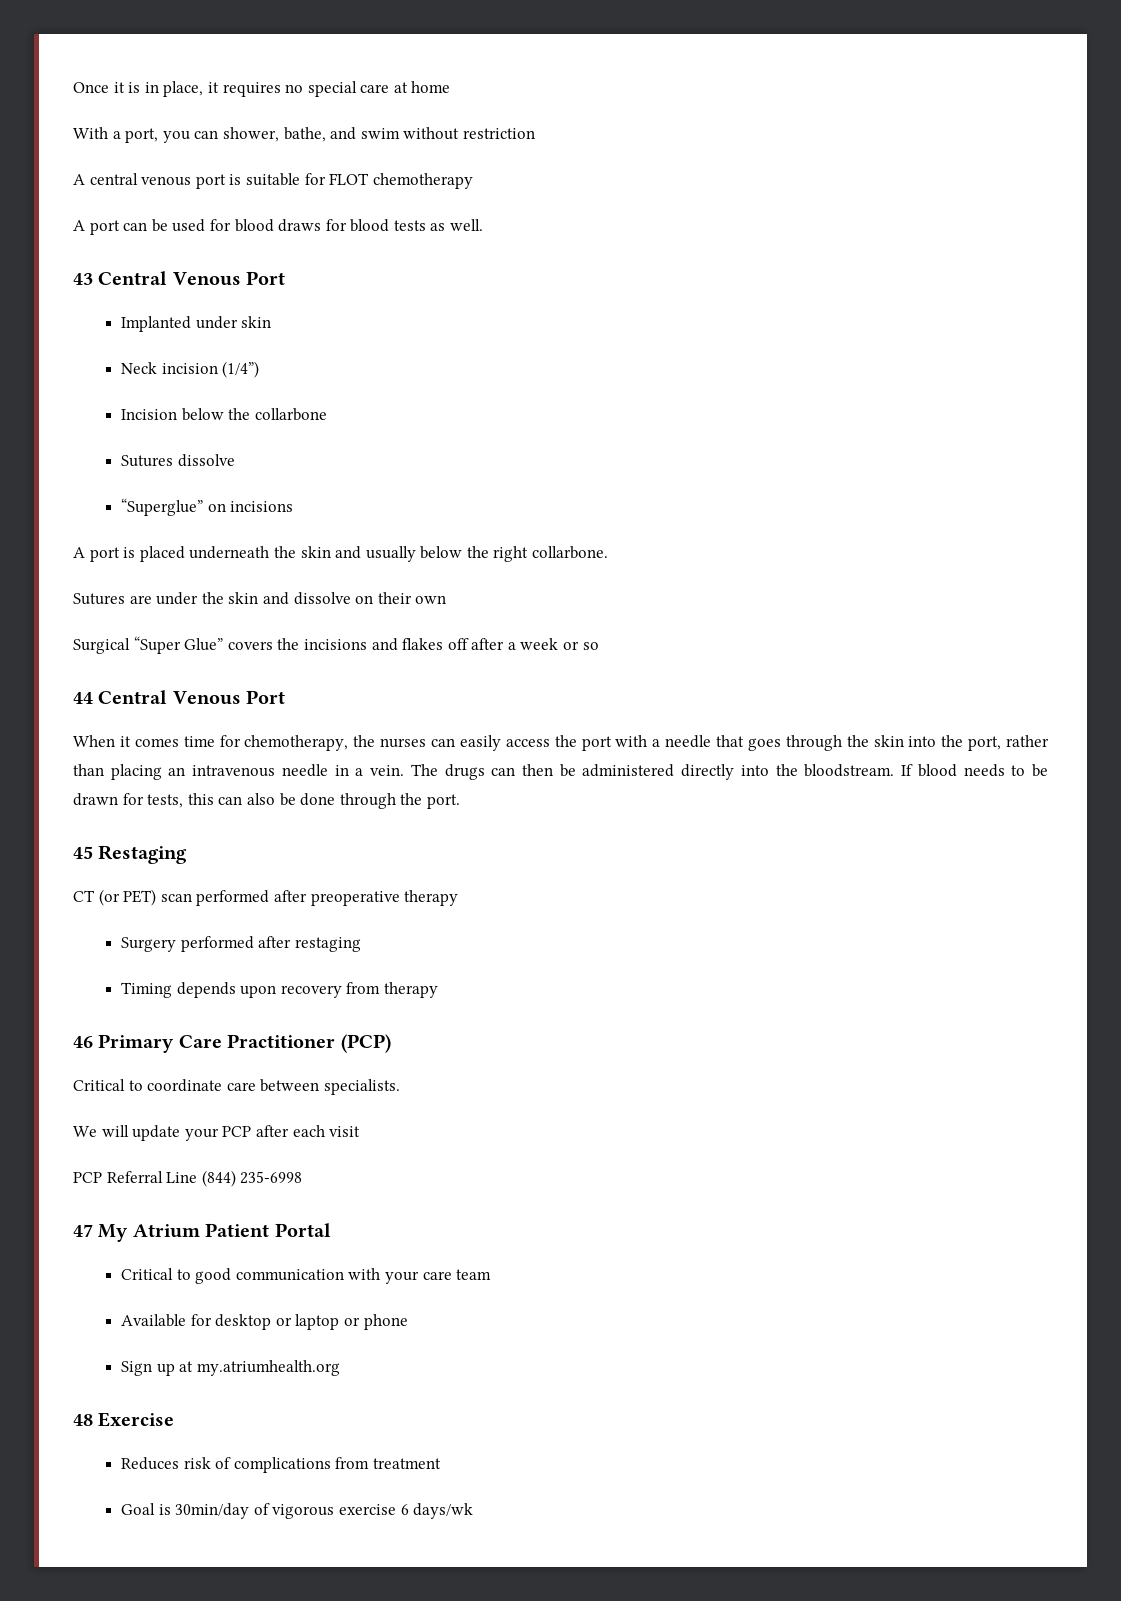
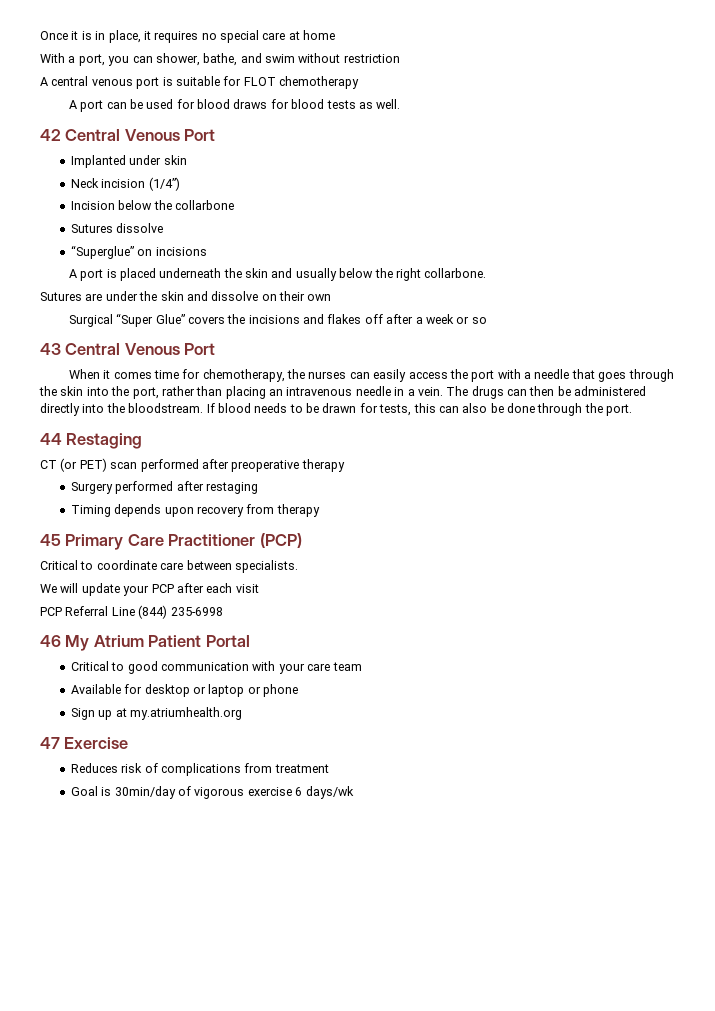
- 43 Central Venous Port
+ 42 Central Venous Port
- 44 Central Venous Port
+ 43 Central Venous Port
- 45 Restaging
+ 44 Restaging
- 46 Primary Care Practitioner (PCP)
+ 45 Primary Care Practitioner (PCP)
- 47 My Atrium Patient Portal
+ 46 My Atrium Patient Portal
- 48 Exercise
+ 47 Exercise

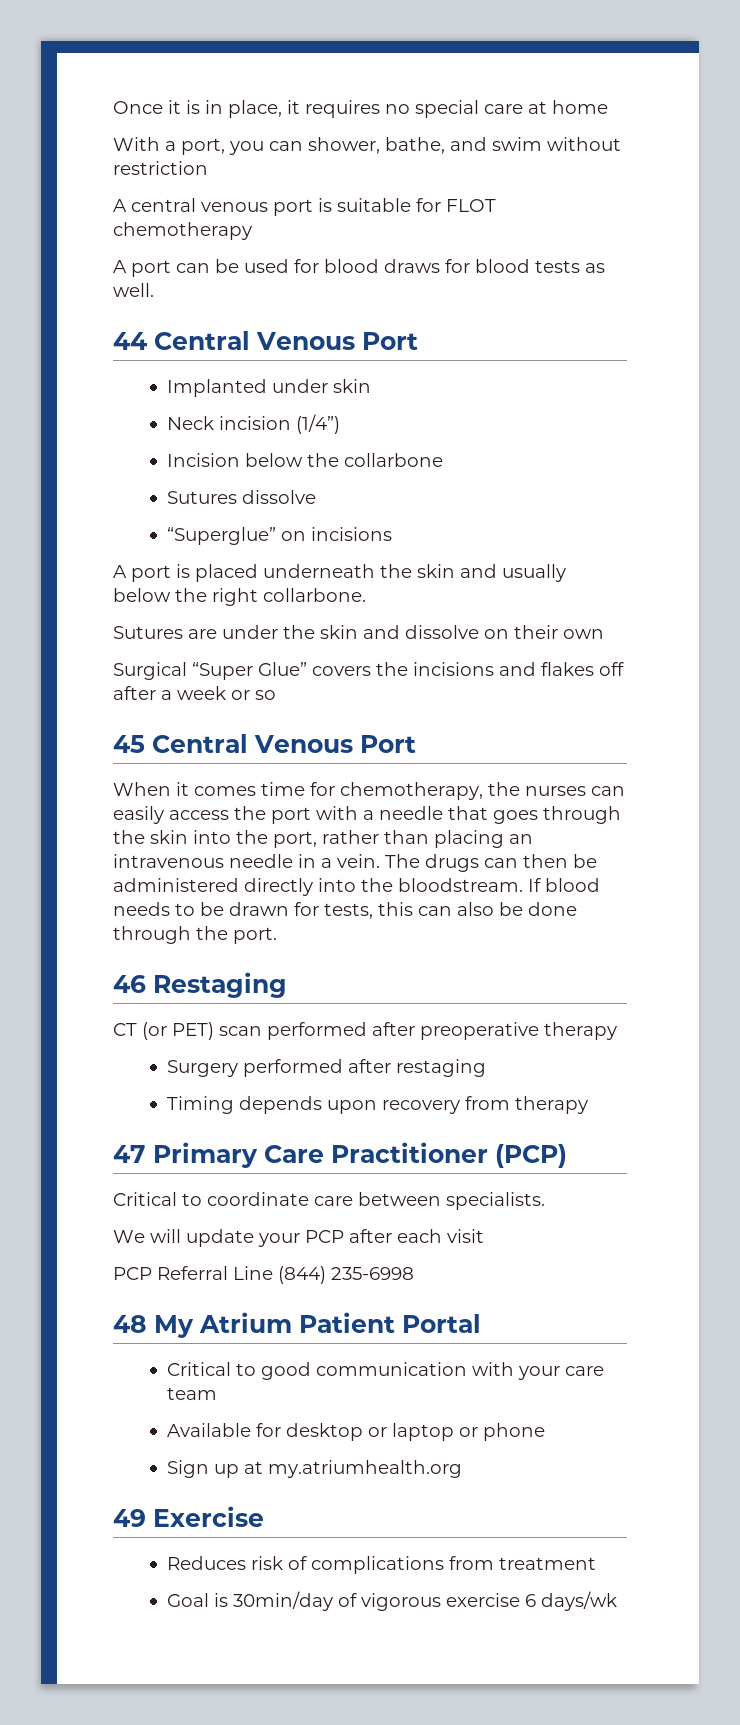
- 42 Central Venous Port
+ 44 Central Venous Port
- 43 Central Venous Port
+ 45 Central Venous Port
- 44 Restaging
+ 46 Restaging
- 45 Primary Care Practitioner (PCP)
+ 47 Primary Care Practitioner (PCP)
- 46 My Atrium Patient Portal
+ 48 My Atrium Patient Portal
- 47 Exercise
+ 49 Exercise

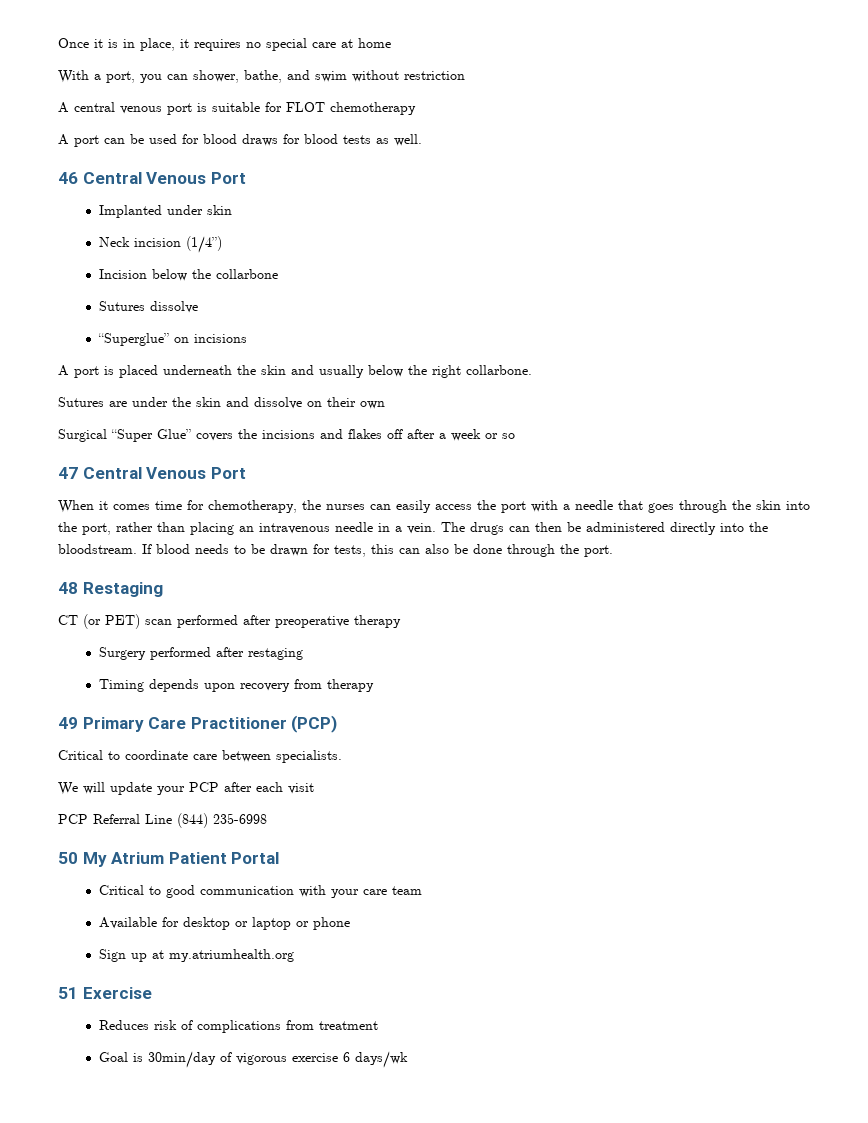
- 44 Central Venous Port
+ 46 Central Venous Port
- 45 Central Venous Port
+ 47 Central Venous Port
- 46 Restaging
+ 48 Restaging
- 47 Primary Care Practitioner (PCP)
+ 49 Primary Care Practitioner (PCP)
- 48 My Atrium Patient Portal
+ 50 My Atrium Patient Portal
- 49 Exercise
+ 51 Exercise

